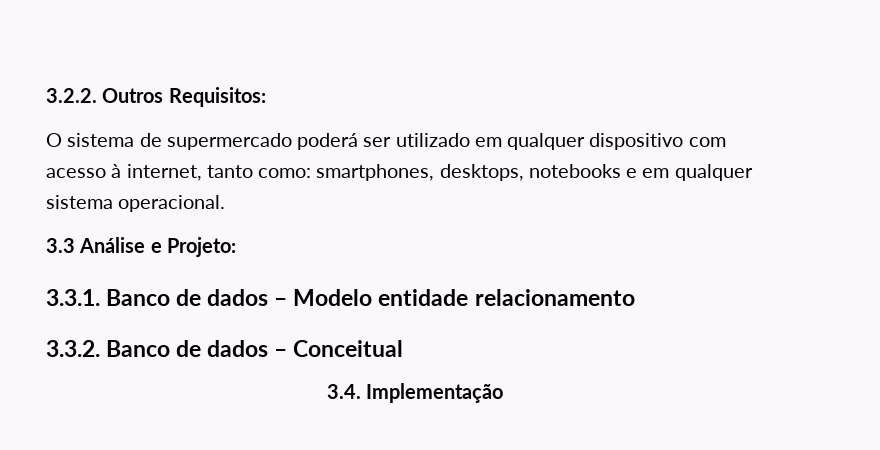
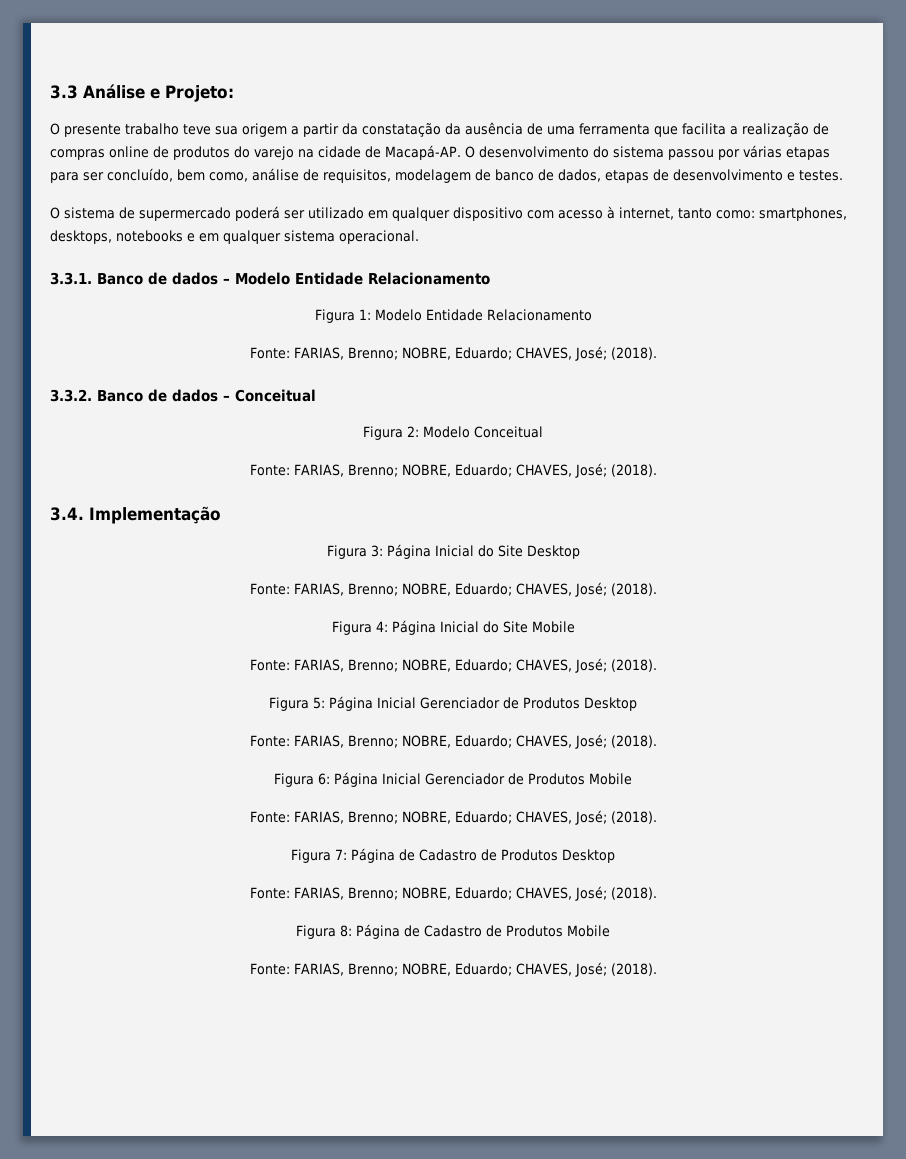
- 3.2.2. Outros Requisitos:
+ 3.3 Análise e Projeto:
+ O presente trabalho teve sua origem a partir da constatação da ausência de uma ferramenta que facilita a realização de compras online de produtos do varejo na cidade de Macapá-AP. O desenvolvimento do sistema passou por várias etapas para ser concluído, bem como, análise de requisitos, modelagem de banco de dados, etapas de desenvolvimento e testes.
- 3.3 Análise e Projeto:
- 3.3.1. Banco de dados – Modelo entidade relacionamento
+ 3.3.1. Banco de dados – Modelo Entidade Relacionamento
+ Figura 1: Modelo Entidade Relacionamento
+ Fonte: FARIAS, Brenno; NOBRE, Eduardo; CHAVES, José; (2018).
+ Figura 2: Modelo Conceitual
+ Fonte: FARIAS, Brenno; NOBRE, Eduardo; CHAVES, José; (2018).
  3.4. Implementação
+ Figura 3: Página Inicial do Site Desktop
+ Fonte: FARIAS, Brenno; NOBRE, Eduardo; CHAVES, José; (2018).
+ Figura 4: Página Inicial do Site Mobile
+ Fonte: FARIAS, Brenno; NOBRE, Eduardo; CHAVES, José; (2018).
+ Figura 5: Página Inicial Gerenciador de Produtos Desktop
+ Fonte: FARIAS, Brenno; NOBRE, Eduardo; CHAVES, José; (2018).
+ Figura 6: Página Inicial Gerenciador de Produtos Mobile
+ Fonte: FARIAS, Brenno; NOBRE, Eduardo; CHAVES, José; (2018).
+ Figura 7: Página de Cadastro de Produtos Desktop
+ Fonte: FARIAS, Brenno; NOBRE, Eduardo; CHAVES, José; (2018).
+ Figura 8: Página de Cadastro de Produtos Mobile
+ Fonte: FARIAS, Brenno; NOBRE, Eduardo; CHAVES, José; (2018).

